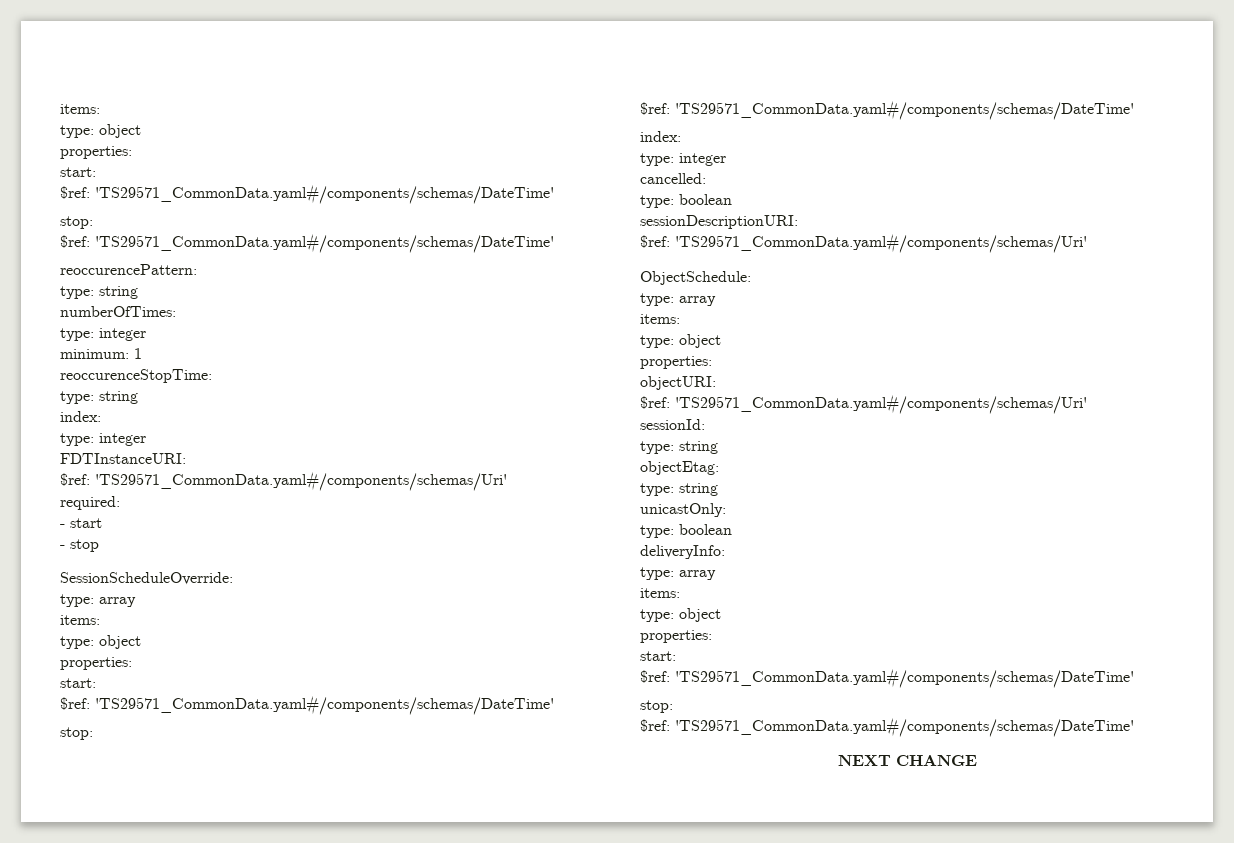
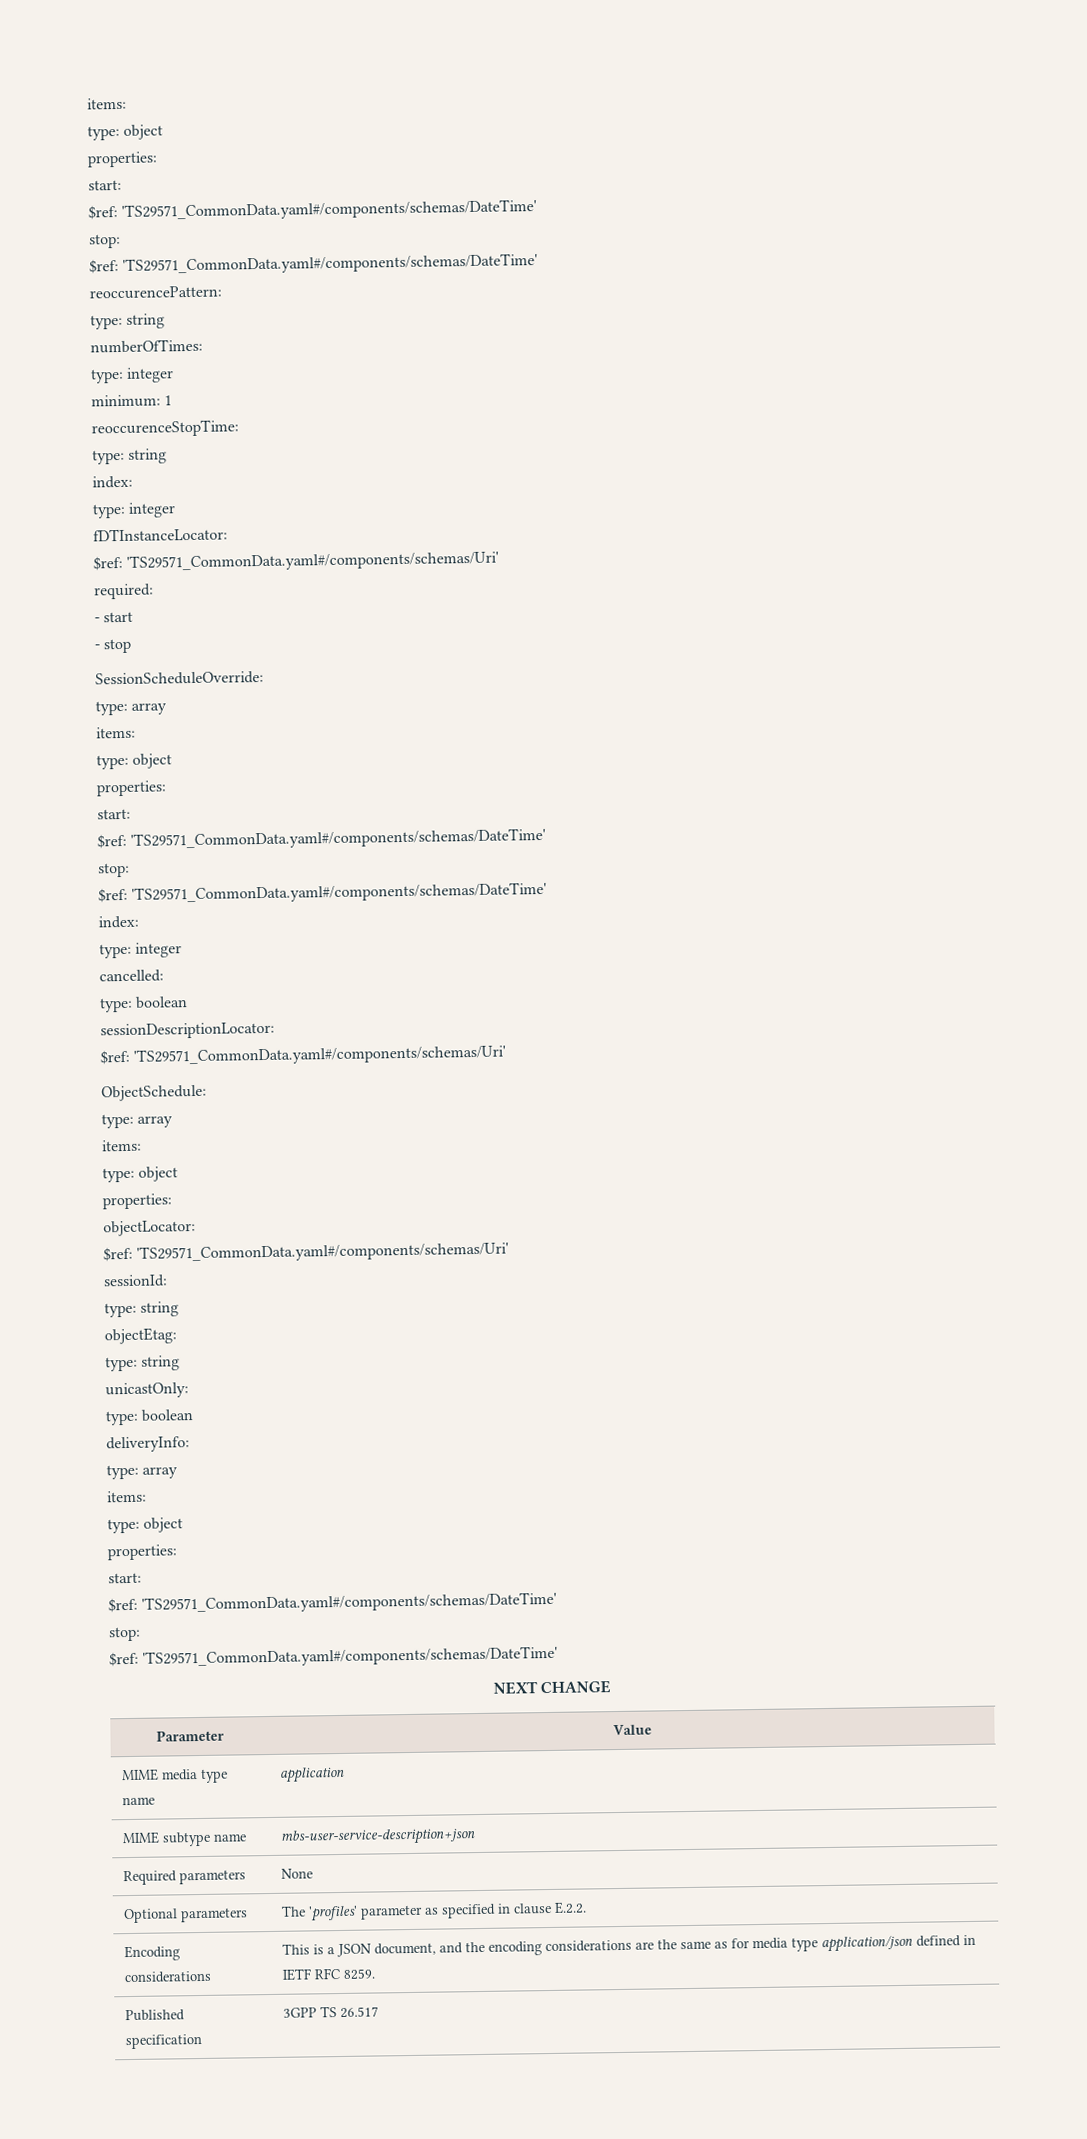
- FDTInstanceURI:
+ fDTInstanceLocator:
- sessionDescriptionURI:
+ sessionDescriptionLocator:
- objectURI:
+ objectLocator:
+ Parameter | Value
+ MIME media type name | application
+ MIME subtype name | mbs-user-service-description+json
+ Required parameters | None
+ Optional parameters | The 'profiles' parameter as specified in clause E.2.2.
+ Encoding considerations | This is a JSON document, and the encoding considerations are the same as for media type application/json defined in IETF RFC 8259.
+ Published specification | 3GPP TS 26.517

